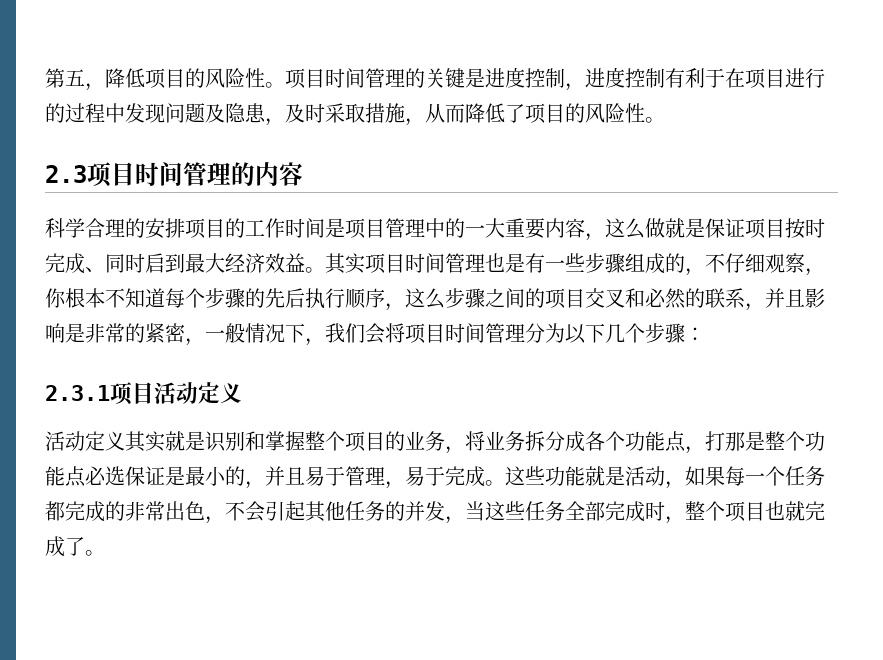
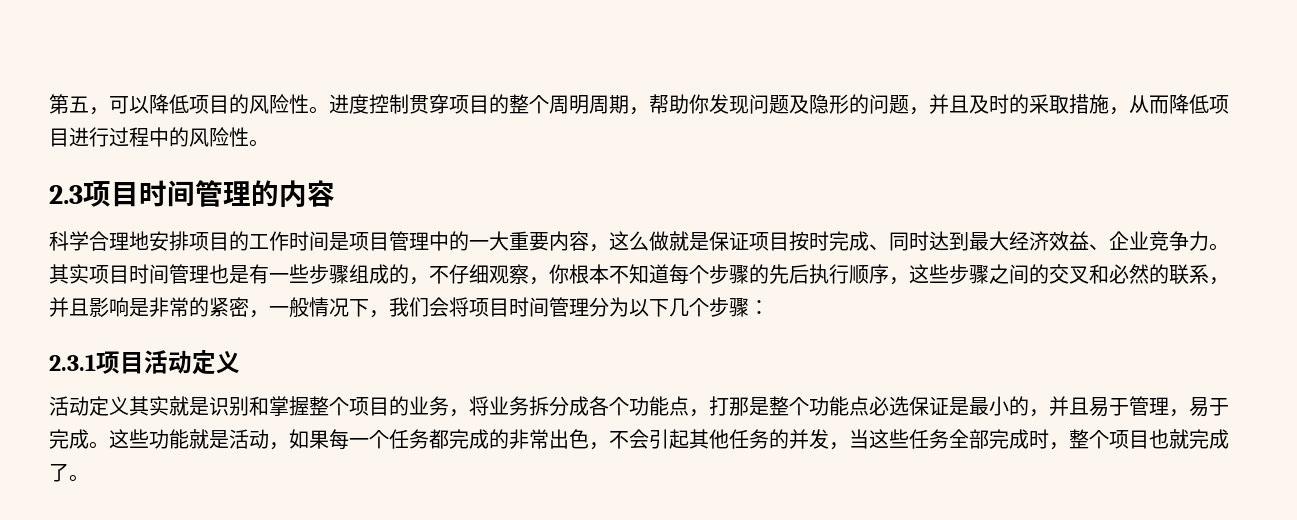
- 第五，降低项目的风险性。
+ 第五，可以降低项目的风险性。
- 项目时间管理的关键是进度控制，进度控制有利于在项目进行的过程中发现问题及隐患，及时采取措施，从而降低了项目的风险性。
+ 进度控制贯穿项目的整个周明周期，帮助你发现问题及隐形的问题，并且及时的采取措施，从而降低项目进行过程中的风险性。
- 科学合理的安排项目的工作时间是项目管理中的一大重要内容，这么做就是保证项目按时完成、同时启到最大经济效益。
+ 科学合理地安排项目的工作时间是项目管理中的一大重要内容，这么做就是保证项目按时完成、同时达到最大经济效益、企业竞争力。
- 其实项目时间管理也是有一些步骤组成的，不仔细观察，你根本不知道每个步骤的先后执行顺序，这么步骤之间的项目交叉和必然的联系，并且影响是非常的紧密，一般情况下，我们会将项目时间管理分为以下几个步骤：
+ 其实项目时间管理也是有一些步骤组成的，不仔细观察，你根本不知道每个步骤的先后执行顺序，这些步骤之间的交叉和必然的联系，并且影响是非常的紧密，一般情况下，我们会将项目时间管理分为以下几个步骤：

